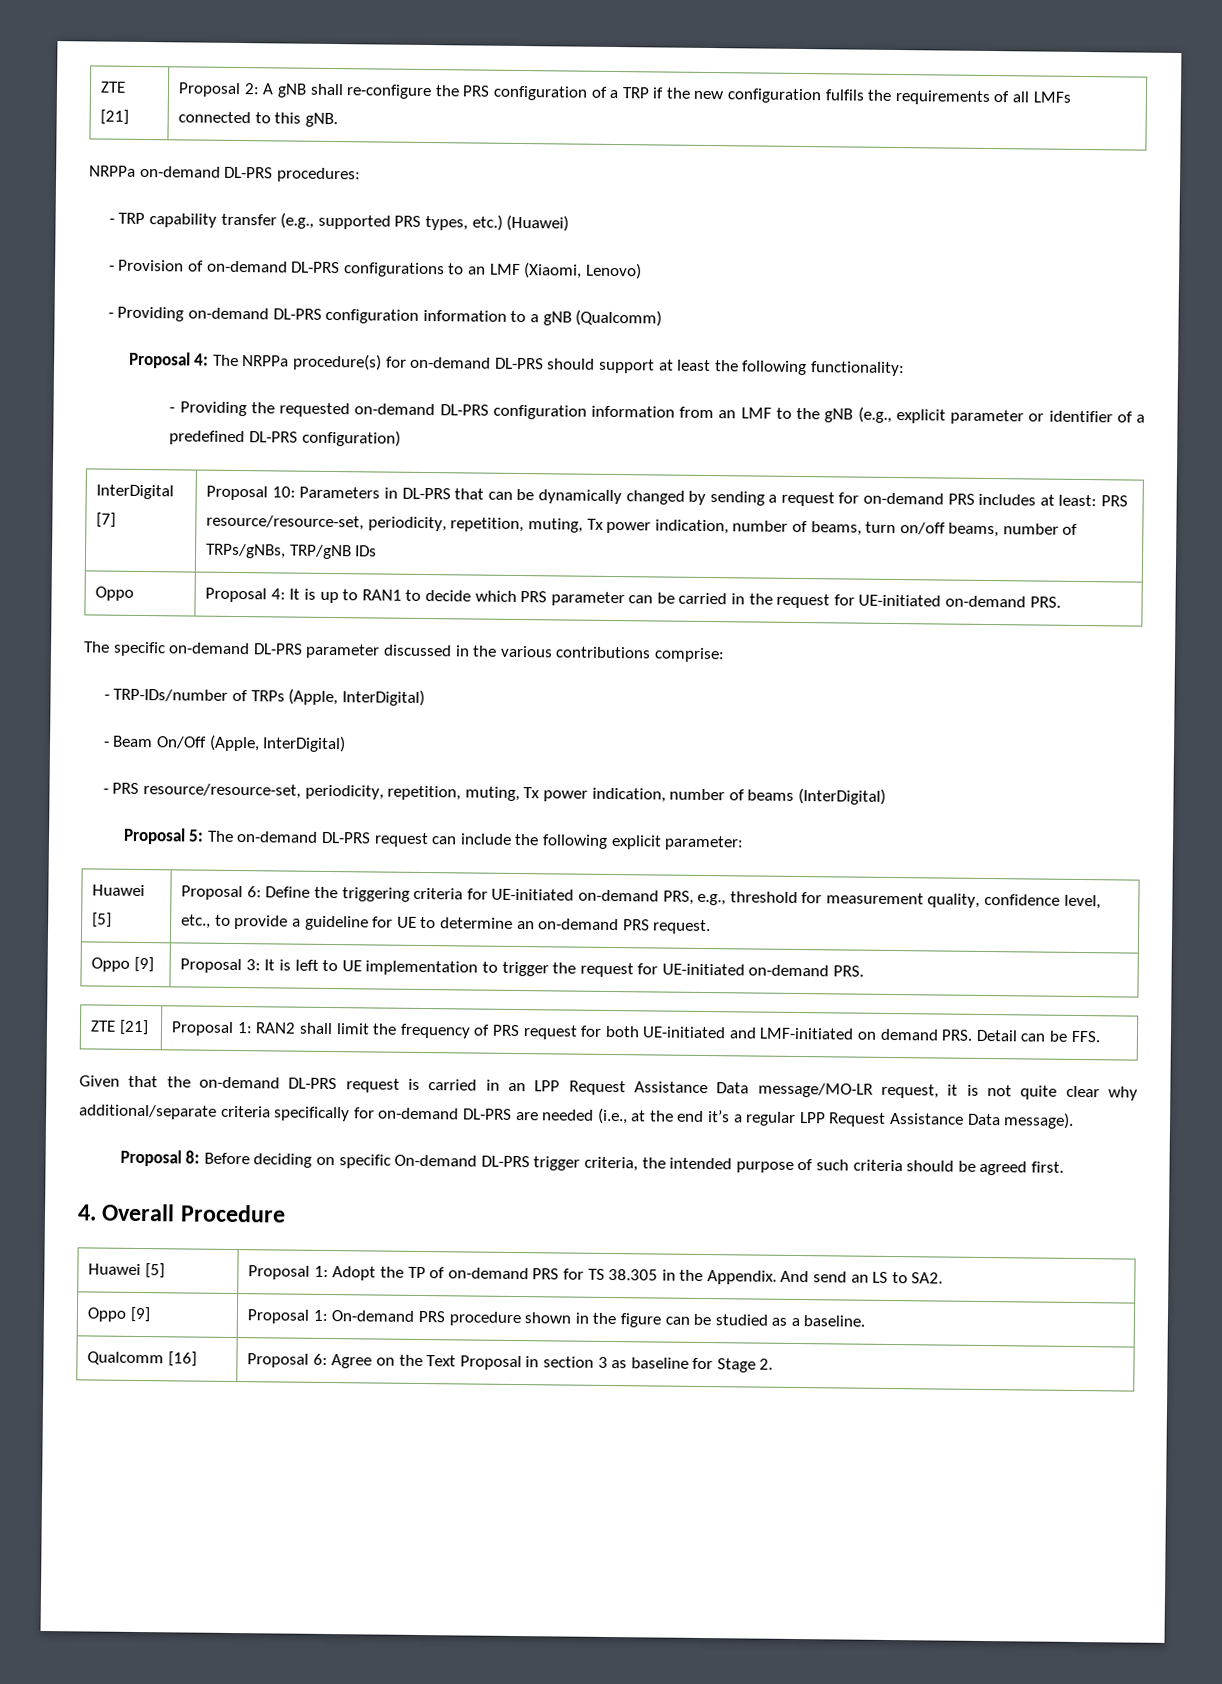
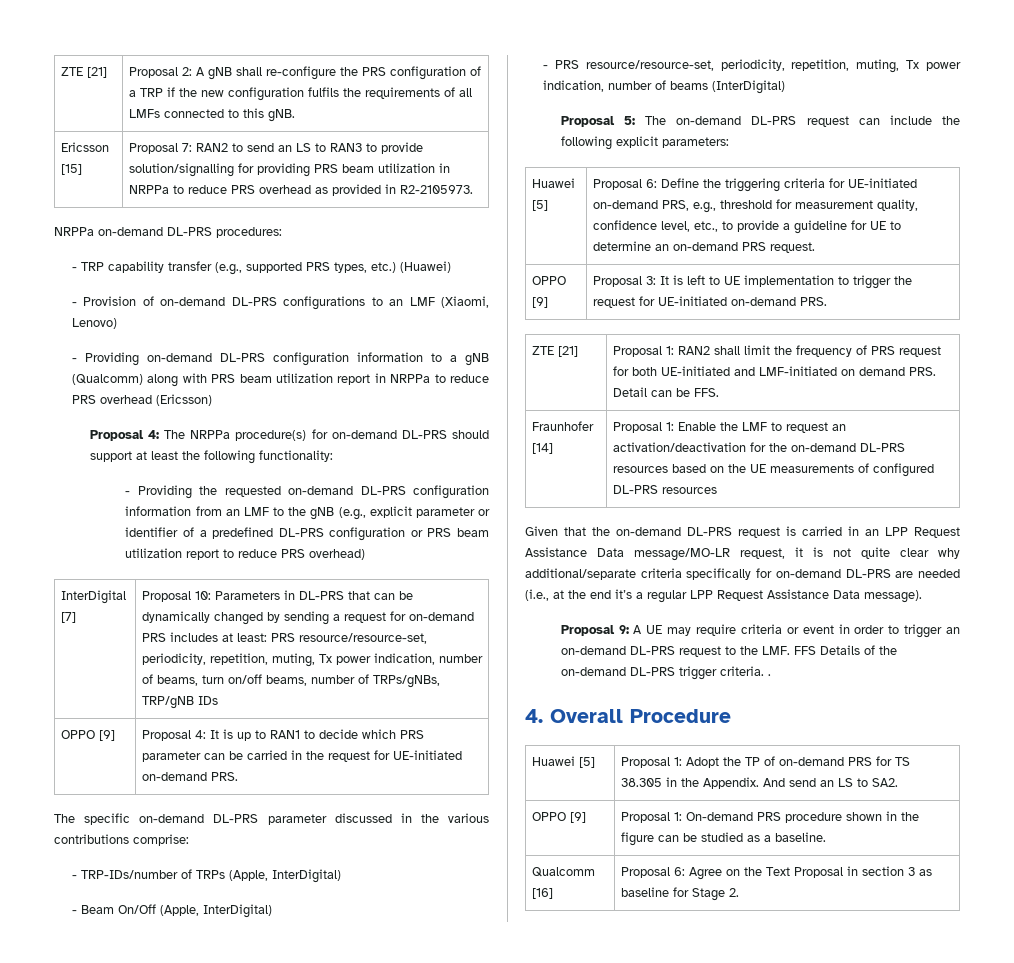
+ Ericsson [15] | Proposal 7: RAN2 to send an LS to RAN3 to provide solution/signalling for providing PRS beam utilization in NRPPa to reduce PRS overhead as provided in R2-2105973.
- - Providing on-demand DL-PRS configuration information to a gNB (Qualcomm)
+ - Providing on-demand DL-PRS configuration information to a gNB (Qualcomm) along with PRS beam utilization report in NRPPa to reduce PRS overhead (Ericsson)
- - Providing the requested on-demand DL-PRS configuration information from an LMF to the gNB (e.g., explicit parameter or identifier of a predefined DL-PRS configuration)
+ - Providing the requested on-demand DL-PRS configuration information from an LMF to the gNB (e.g., explicit parameter or identifier of a predefined DL-PRS configuration or PRS beam utilization report to reduce PRS overhead)
- Oppo | Proposal 4: It is up to RAN1 to decide which PRS parameter can be carried in the request for UE-initiated on-demand PRS.
+ OPPO [9] | Proposal 4: It is up to RAN1 to decide which PRS parameter can be carried in the request for UE-initiated on-demand PRS.
- Proposal 5: The on-demand DL-PRS request can include the following explicit parameter:
+ Proposal 5: The on-demand DL-PRS request can include the following explicit parameters:
- Oppo [9] | Proposal 3: It is left to UE implementation to trigger the request for UE-initiated on-demand PRS.
+ OPPO [9] | Proposal 3: It is left to UE implementation to trigger the request for UE-initiated on-demand PRS.
+ Fraunhofer [14] | Proposal 1: Enable the LMF to request an activation/deactivation for the on-demand DL-PRS resources based on the UE measurements of configured DL-PRS resources
- Proposal 8: Before deciding on specific On-demand DL-PRS trigger criteria, the intended purpose of such criteria should be agreed first.
+ Proposal 9: A UE may require criteria or event in order to trigger an on-demand DL-PRS request to the LMF. FFS Details of the on-demand DL-PRS trigger criteria. .
- Oppo [9] | Proposal 1: On-demand PRS procedure shown in the figure can be studied as a baseline.
+ OPPO [9] | Proposal 1: On-demand PRS procedure shown in the figure can be studied as a baseline.

